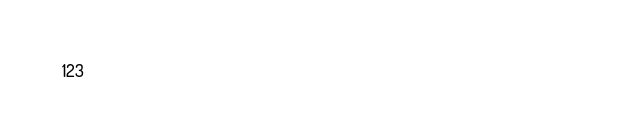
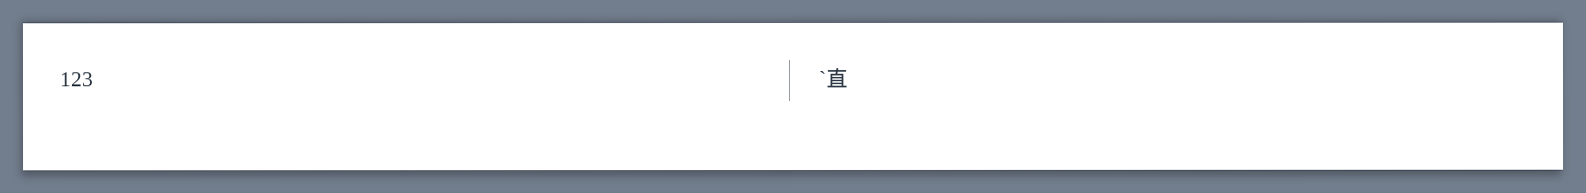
+ ˋ直

